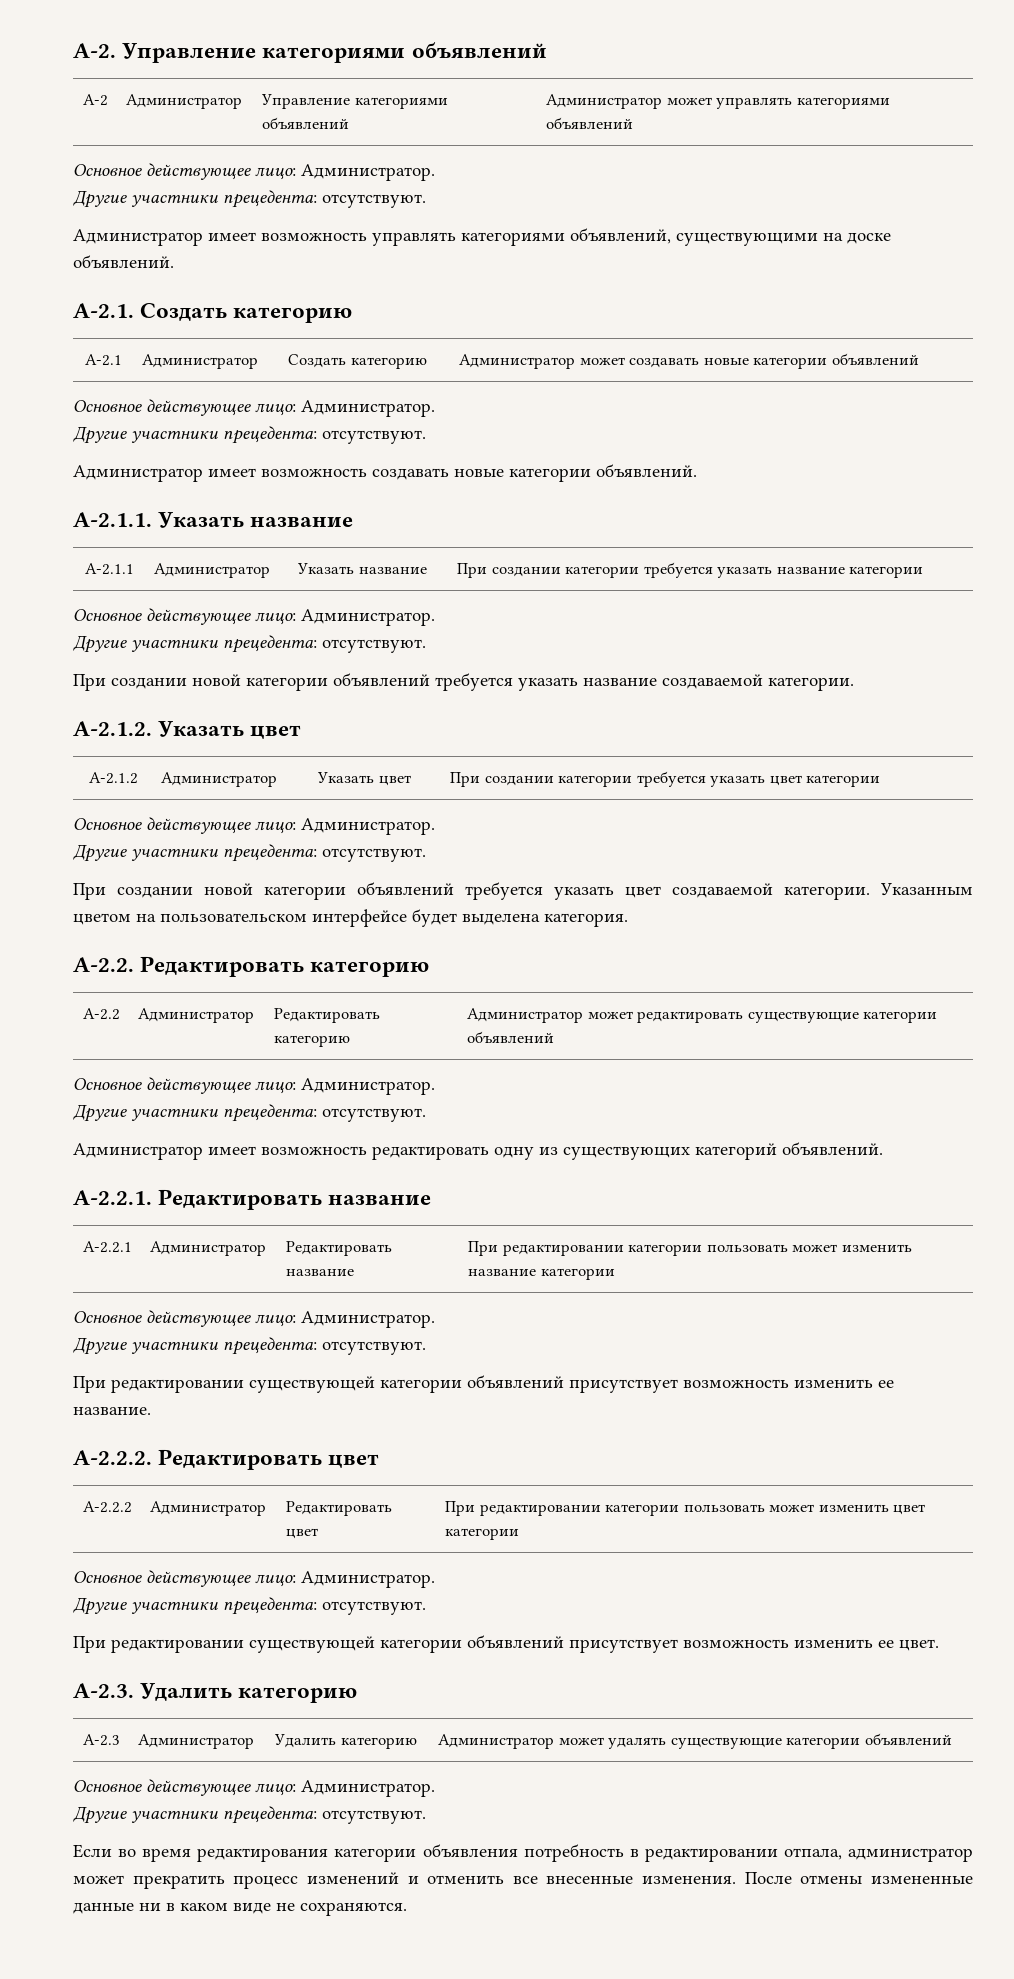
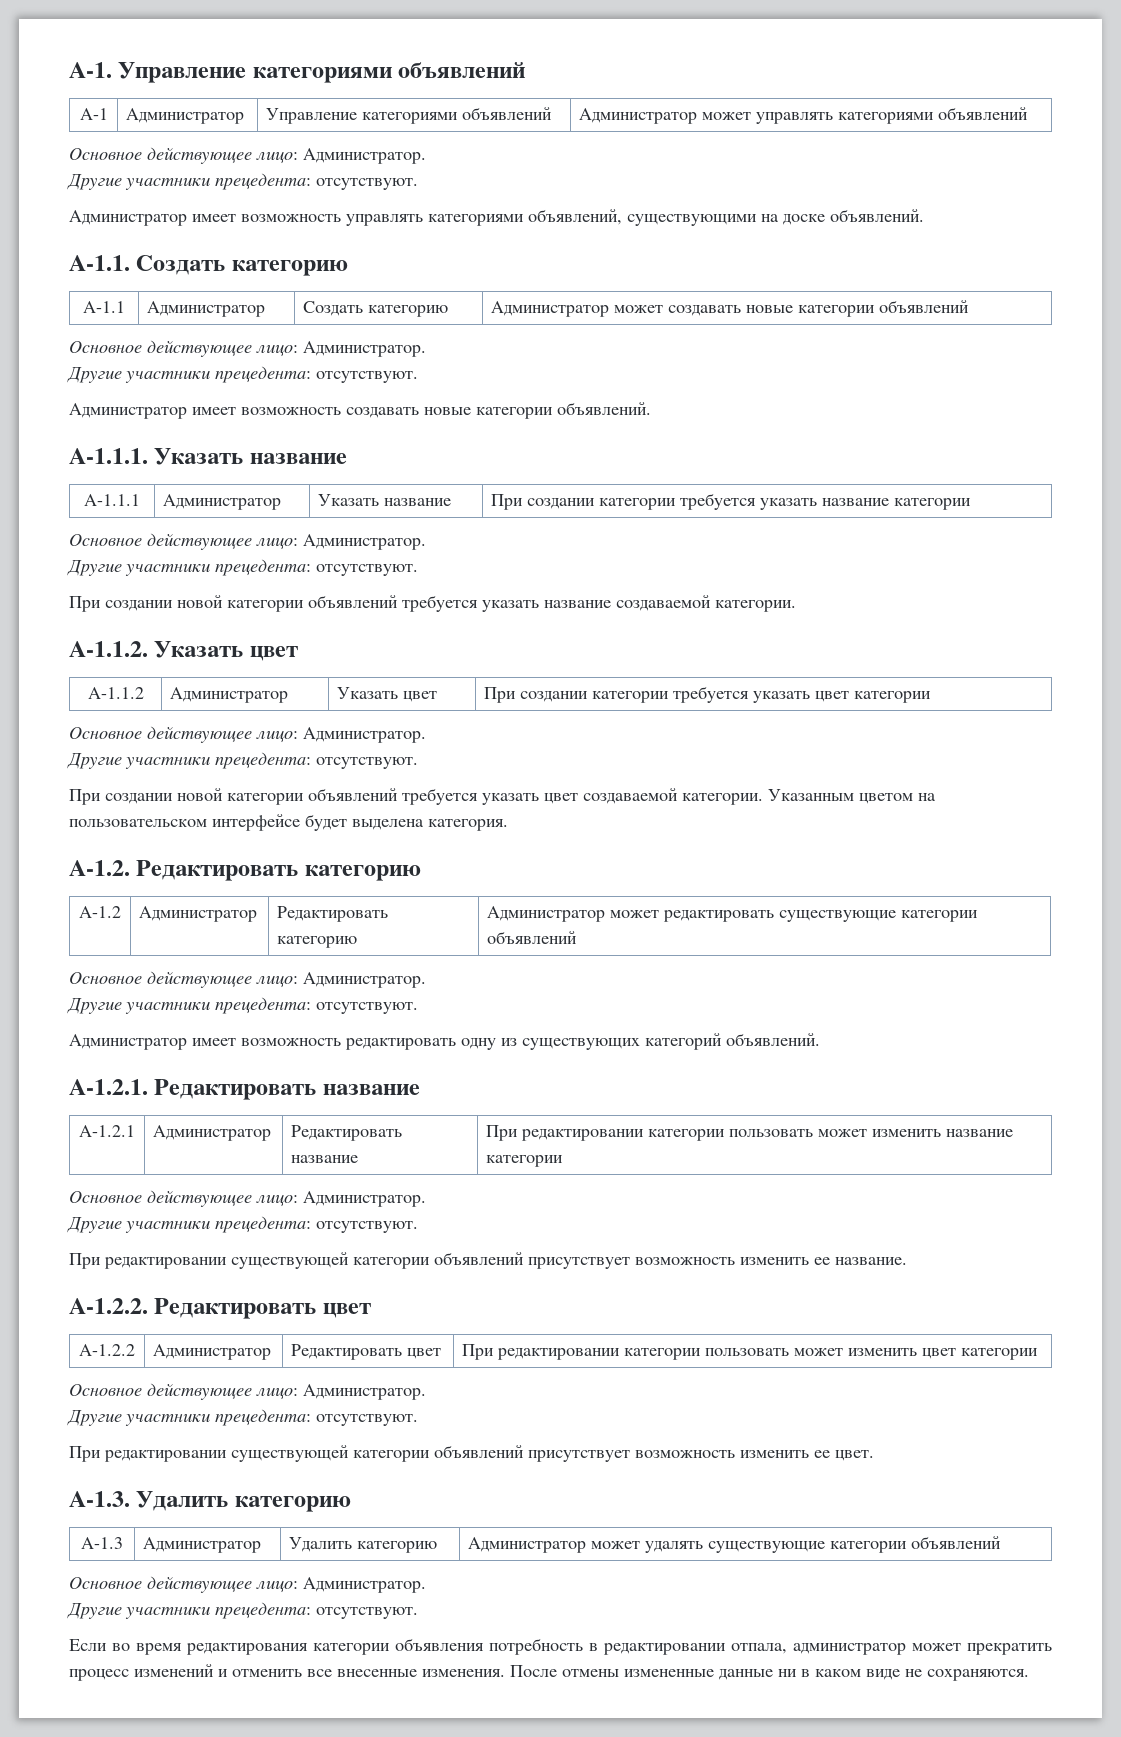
- A-2. Управление категориями объявлений
+ A-1. Управление категориями объявлений
- A-2 | Администратор | Управление категориями объявлений | Администратор может управлять категориями объявлений
+ A-1 | Администратор | Управление категориями объявлений | Администратор может управлять категориями объявлений
- A-2.1. Создать категорию
+ A-1.1. Создать категорию
- A-2.1 | Администратор | Создать категорию | Администратор может создавать новые категории объявлений
+ A-1.1 | Администратор | Создать категорию | Администратор может создавать новые категории объявлений
- A-2.1.1. Указать название
+ A-1.1.1. Указать название
- A-2.1.1 | Администратор | Указать название | При создании категории требуется указать название категории
+ A-1.1.1 | Администратор | Указать название | При создании категории требуется указать название категории
- A-2.1.2. Указать цвет
+ A-1.1.2. Указать цвет
- A-2.1.2 | Администратор | Указать цвет | При создании категории требуется указать цвет категории
+ A-1.1.2 | Администратор | Указать цвет | При создании категории требуется указать цвет категории
- A-2.2. Редактировать категорию
+ A-1.2. Редактировать категорию
- A-2.2 | Администратор | Редактировать категорию | Администратор может редактировать существующие категории объявлений
+ A-1.2 | Администратор | Редактировать категорию | Администратор может редактировать существующие категории объявлений
- A-2.2.1. Редактировать название
+ A-1.2.1. Редактировать название
- A-2.2.1 | Администратор | Редактировать название | При редактировании категории пользовать может изменить название категории
+ A-1.2.1 | Администратор | Редактировать название | При редактировании категории пользовать может изменить название категории
- A-2.2.2. Редактировать цвет
+ A-1.2.2. Редактировать цвет
- A-2.2.2 | Администратор | Редактировать цвет | При редактировании категории пользовать может изменить цвет категории
+ A-1.2.2 | Администратор | Редактировать цвет | При редактировании категории пользовать может изменить цвет категории
- A-2.3. Удалить категорию
+ A-1.3. Удалить категорию
- A-2.3 | Администратор | Удалить категорию | Администратор может удалять существующие категории объявлений
+ A-1.3 | Администратор | Удалить категорию | Администратор может удалять существующие категории объявлений

